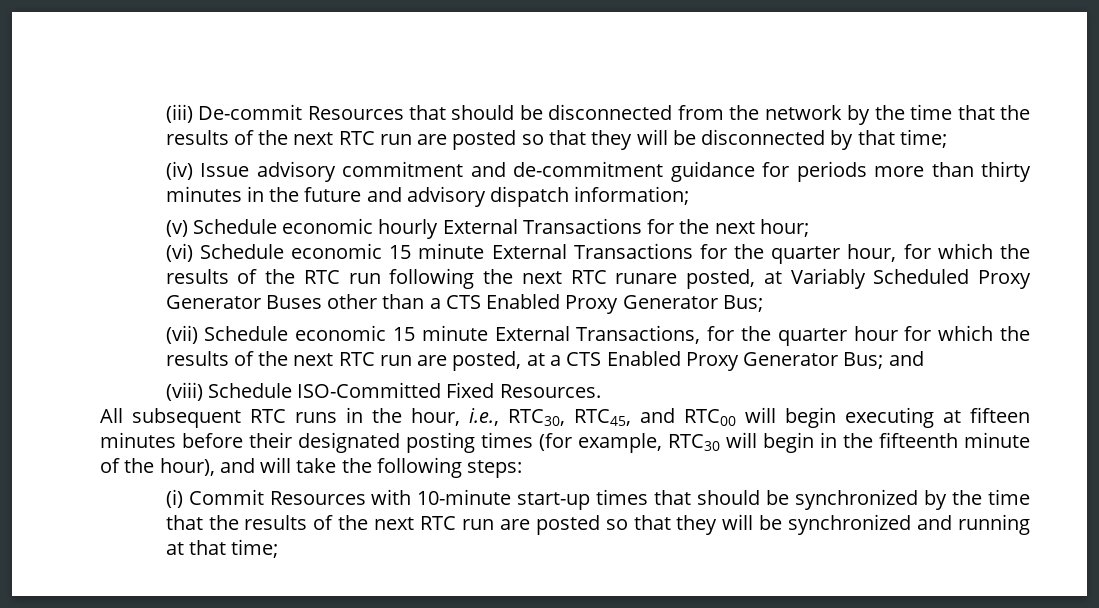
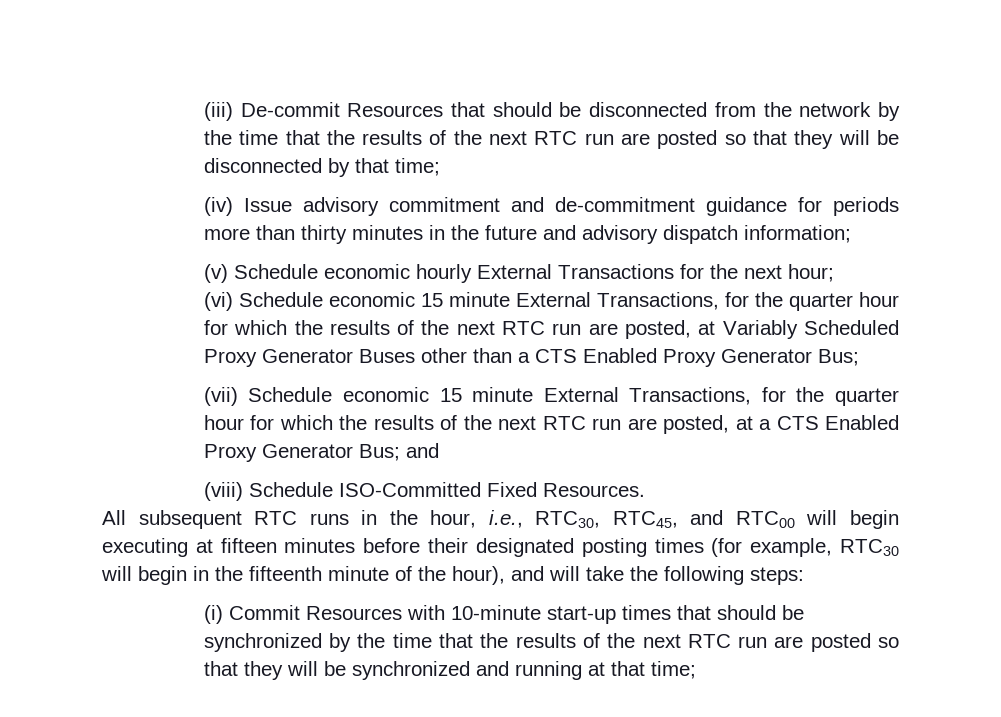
- (vi) Schedule economic 15 minute External Transactions for the quarter hour, for which the results of the RTC run following the next RTC runare posted, at Variably Scheduled Proxy Generator Buses other than a CTS Enabled Proxy Generator Bus;
+ (vi) Schedule economic 15 minute External Transactions, for the quarter hour for which the results of the next RTC run are posted, at Variably Scheduled Proxy Generator Buses other than a CTS Enabled Proxy Generator Bus;

